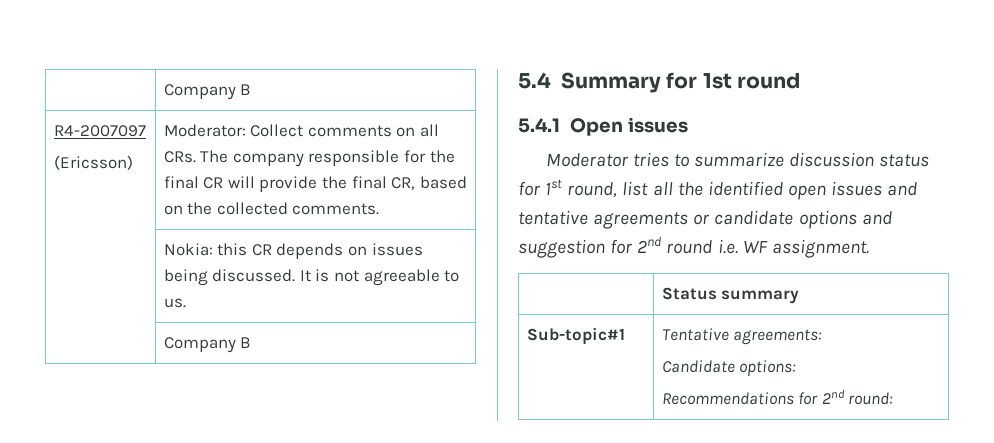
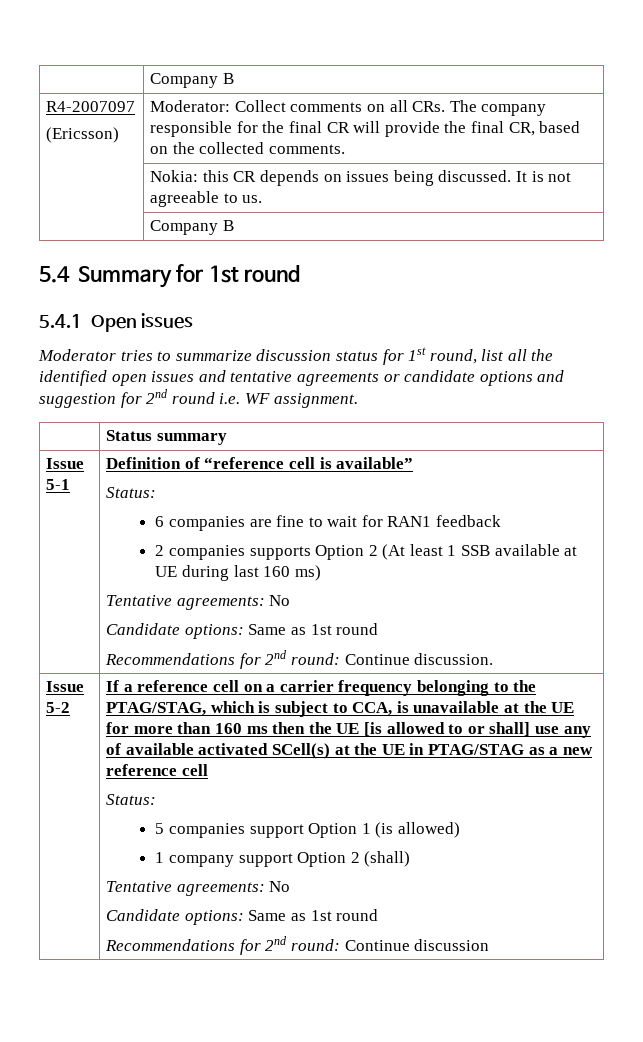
- Sub-topic#1 | Tentative agreements:
- Candidate options:
- Recommendations for 2nd round:
+ Issue 5-1 | Definition of “reference cell is available”
+ Status:
+ 6 companies are fine to wait for RAN1 feedback
+ 2 companies supports Option 2 (At least 1 SSB available at UE during last 160 ms)
+ Tentative agreements: No
+ Candidate options: Same as 1st round
+ Recommendations for 2nd round: Continue discussion.
+ Issue 5-2 | If a reference cell on a carrier frequency belonging to the PTAG/STAG, which is subject to CCA, is unavailable at the UE for more than 160 ms then the UE [is allowed to or shall] use any of available activated SCell(s) at the UE in PTAG/STAG as a new reference cell
+ Status:
+ 5 companies support Option 1 (is allowed)
+ 1 company support Option 2 (shall)
+ Tentative agreements: No
+ Candidate options: Same as 1st round
+ Recommendations for 2nd round: Continue discussion

